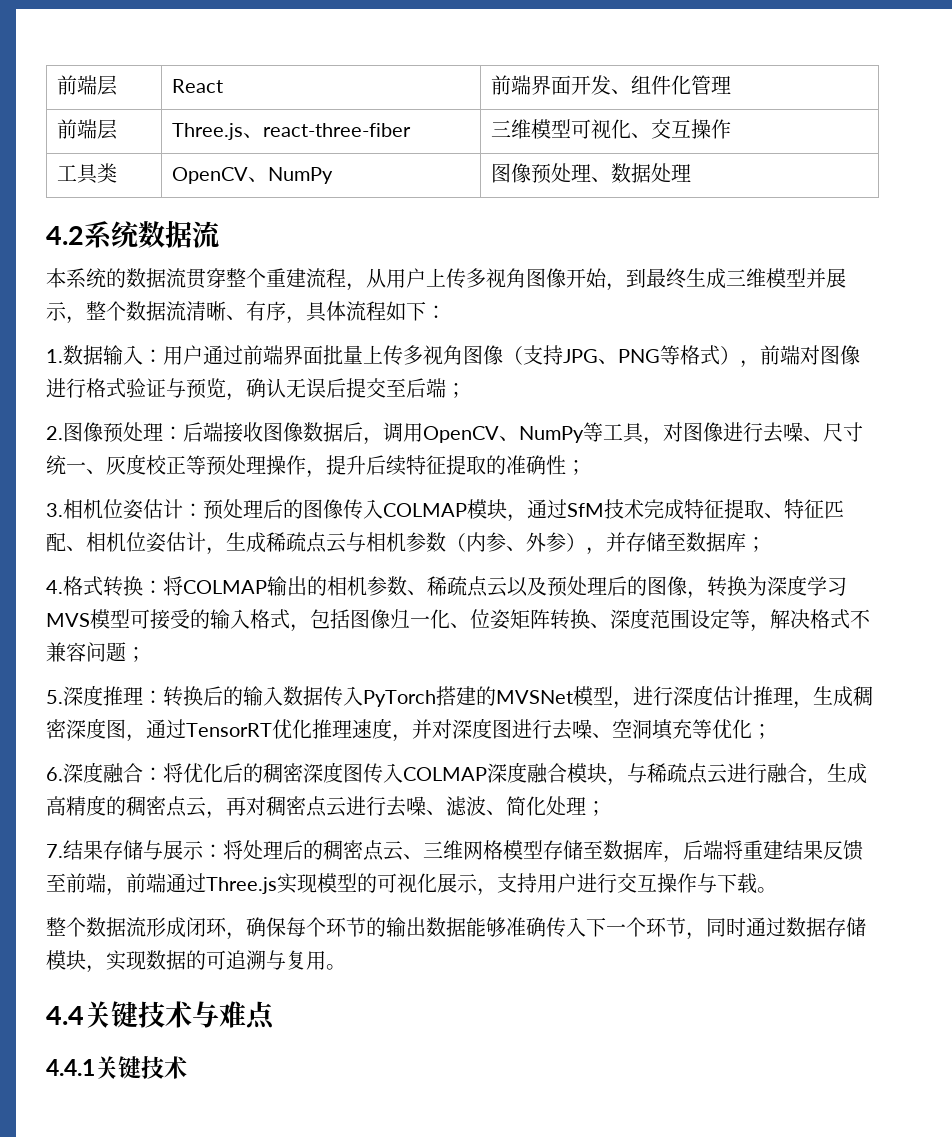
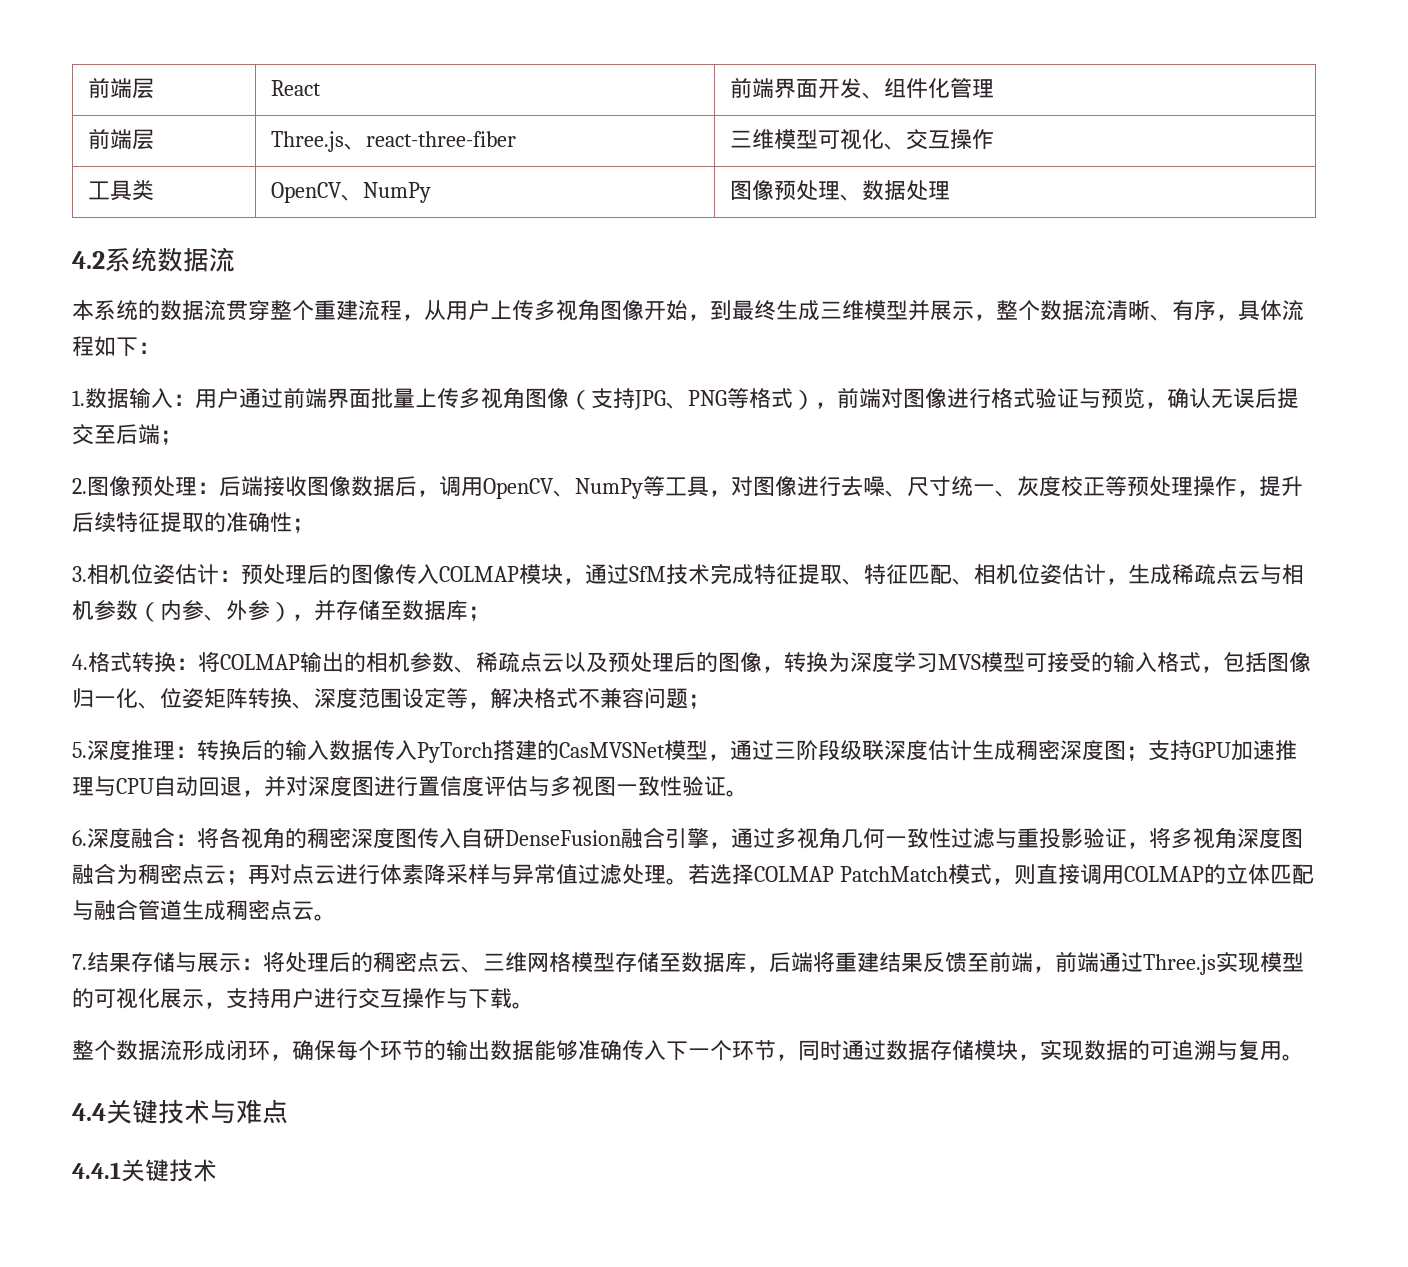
- 5.深度推理：转换后的输入数据传入PyTorch搭建的MVSNet模型，进行深度估计推理，生成稠密深度图，通过TensorRT优化推理速度，并对深度图进行去噪、空洞填充等优化；
+ 5.深度推理：转换后的输入数据传入PyTorch搭建的CasMVSNet模型，通过三阶段级联深度估计生成稠密深度图；支持GPU加速推理与CPU自动回退，并对深度图进行置信度评估与多视图一致性验证。
- 6.深度融合：将优化后的稠密深度图传入COLMAP深度融合模块，与稀疏点云进行融合，生成高精度的稠密点云，再对稠密点云进行去噪、滤波、简化处理；
+ 6.深度融合：将各视角的稠密深度图传入自研DenseFusion融合引擎，通过多视角几何一致性过滤与重投影验证，将多视角深度图融合为稠密点云；再对点云进行体素降采样与异常值过滤处理。若选择COLMAP PatchMatch模式，则直接调用COLMAP的立体匹配与融合管道生成稠密点云。

